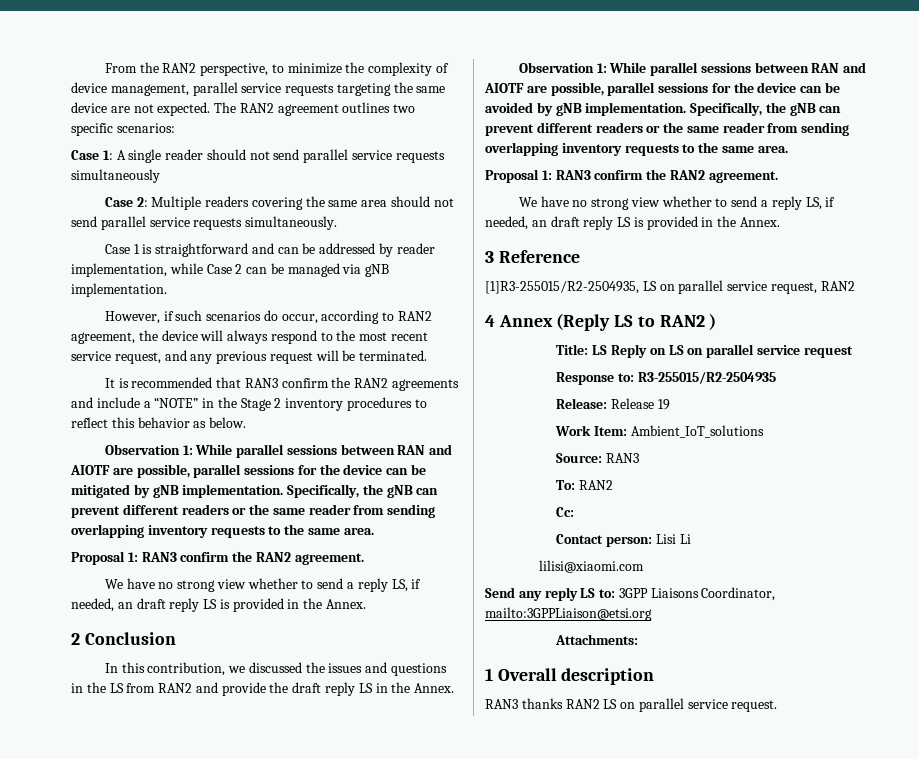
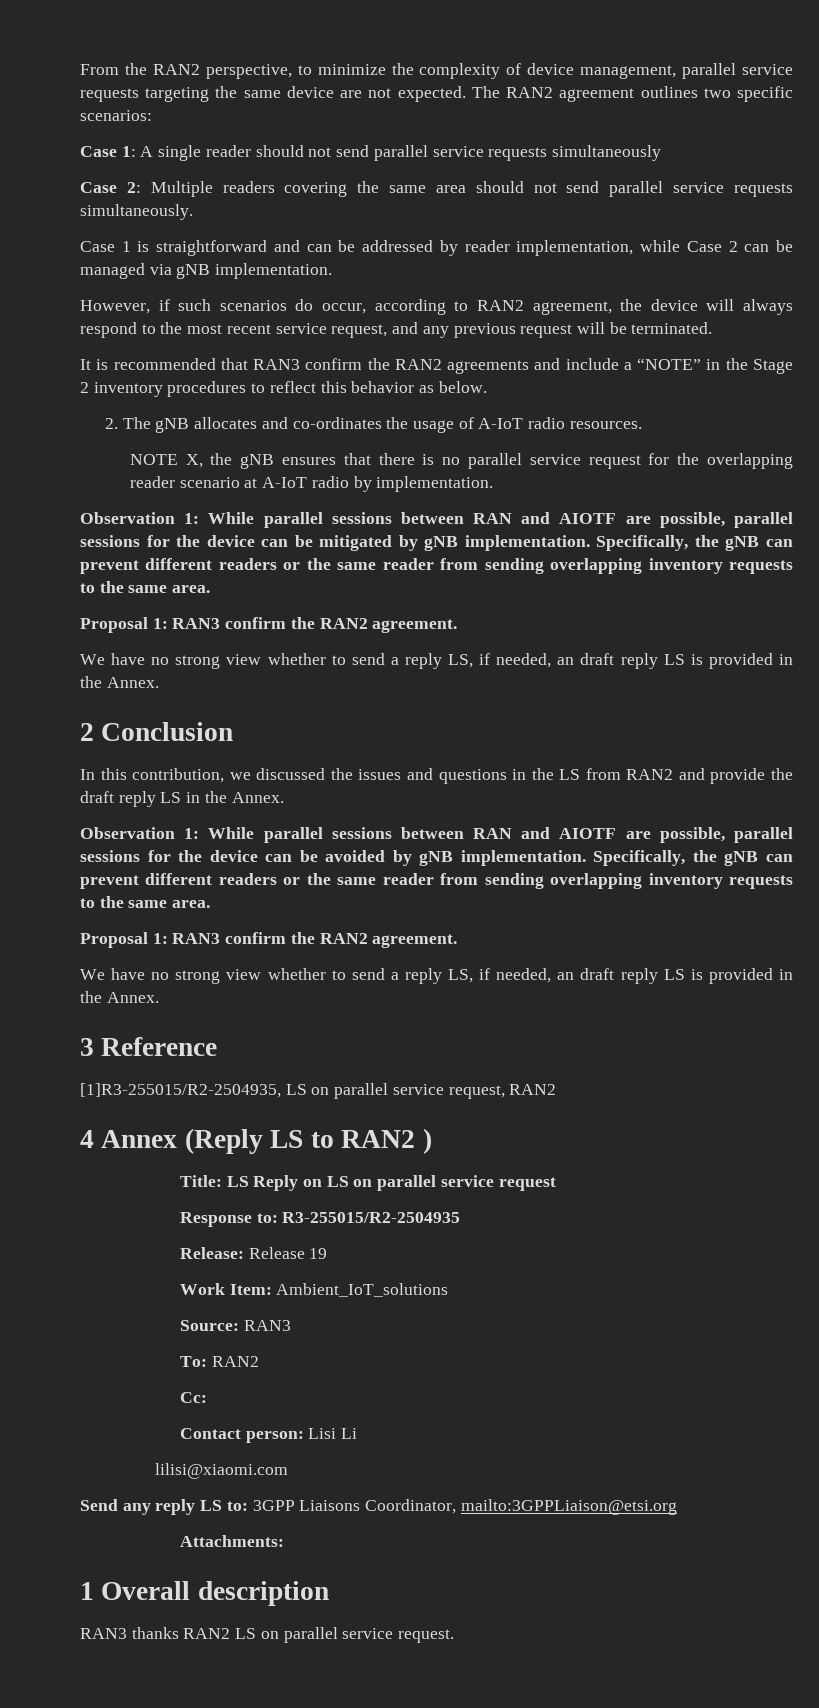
+ 2. The gNB allocates and co-ordinates the usage of A-IoT radio resources.
+ NOTE X, the gNB ensures that there is no parallel service request for the overlapping reader scenario at A-IoT radio by implementation.

